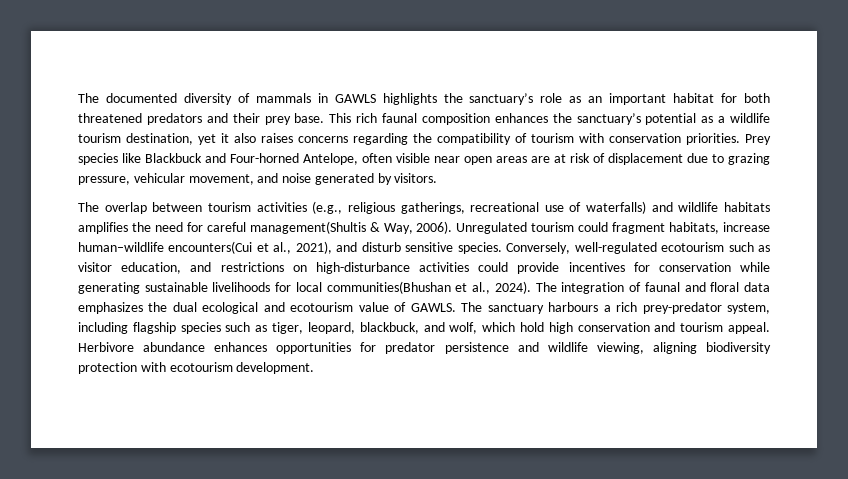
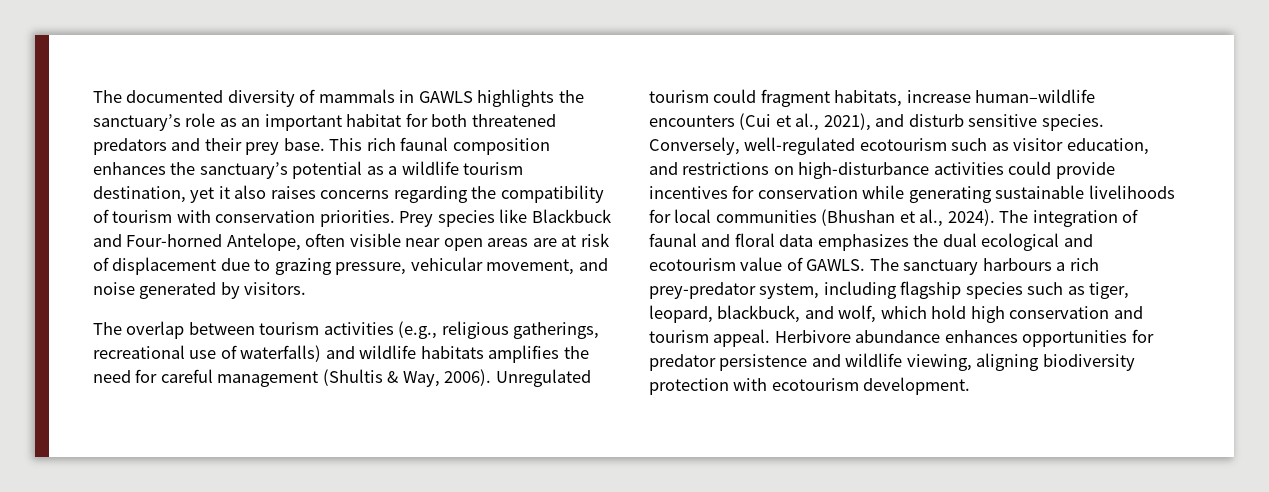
- The overlap between tourism activities (e.g., religious gatherings, recreational use of waterfalls) and wildlife habitats amplifies the need for careful management(Shultis & Way, 2006).
+ The overlap between tourism activities (e.g., religious gatherings, recreational use of waterfalls) and wildlife habitats amplifies the need for careful management (Shultis & Way, 2006).
- Unregulated tourism could fragment habitats, increase human–wildlife encounters(Cui et al., 2021), and disturb sensitive species.
+ Unregulated tourism could fragment habitats, increase human–wildlife encounters (Cui et al., 2021), and disturb sensitive species.
- Conversely, well-regulated ecotourism such as visitor education, and restrictions on high-disturbance activities could provide incentives for conservation while generating sustainable livelihoods for local communities(Bhushan et al., 2024).
+ Conversely, well-regulated ecotourism such as visitor education, and restrictions on high-disturbance activities could provide incentives for conservation while generating sustainable livelihoods for local communities (Bhushan et al., 2024).

